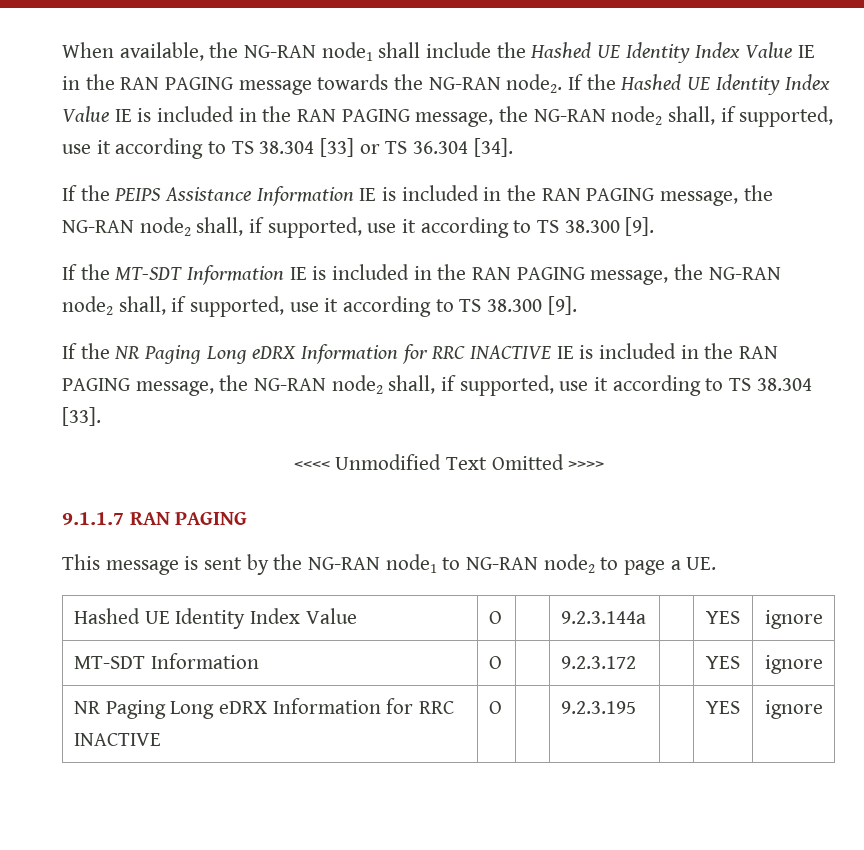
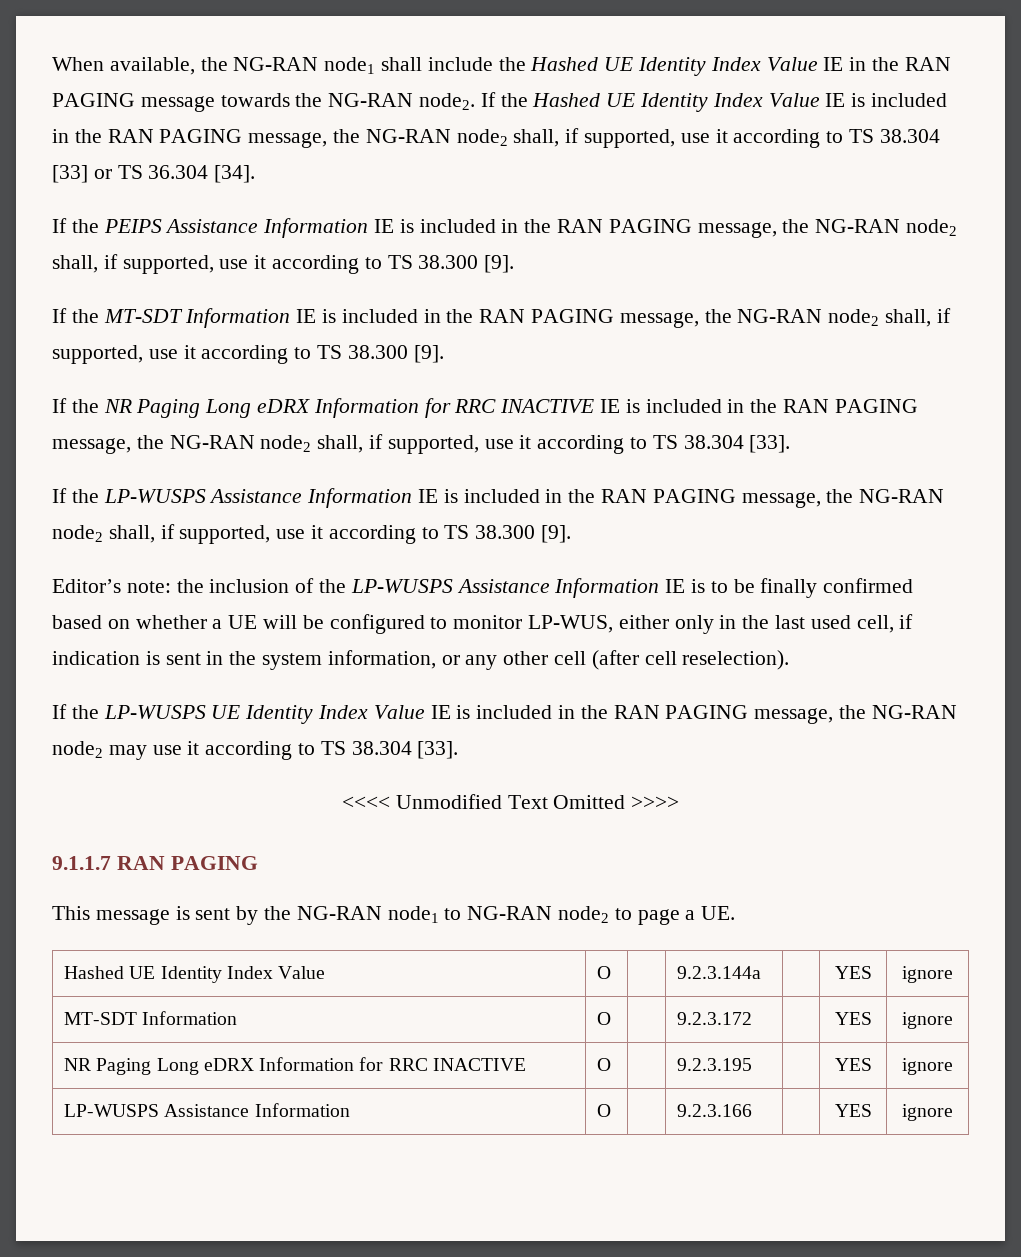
+ If the LP-WUSPS Assistance Information IE is included in the RAN PAGING message, the NG-RAN node2 shall, if supported, use it according to TS 38.300 [9].
+ Editor’s note: the inclusion of the LP-WUSPS Assistance Information IE is to be finally confirmed based on whether a UE will be configured to monitor LP-WUS, either only in the last used cell, if indication is sent in the system information, or any other cell (after cell reselection).
+ If the LP-WUSPS UE Identity Index Value IE is included in the RAN PAGING message, the NG-RAN node2 may use it according to TS 38.304 [33].
+ LP-WUSPS Assistance Information | O | | 9.2.3.166 | | YES | ignore

